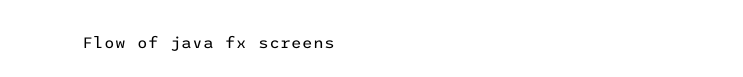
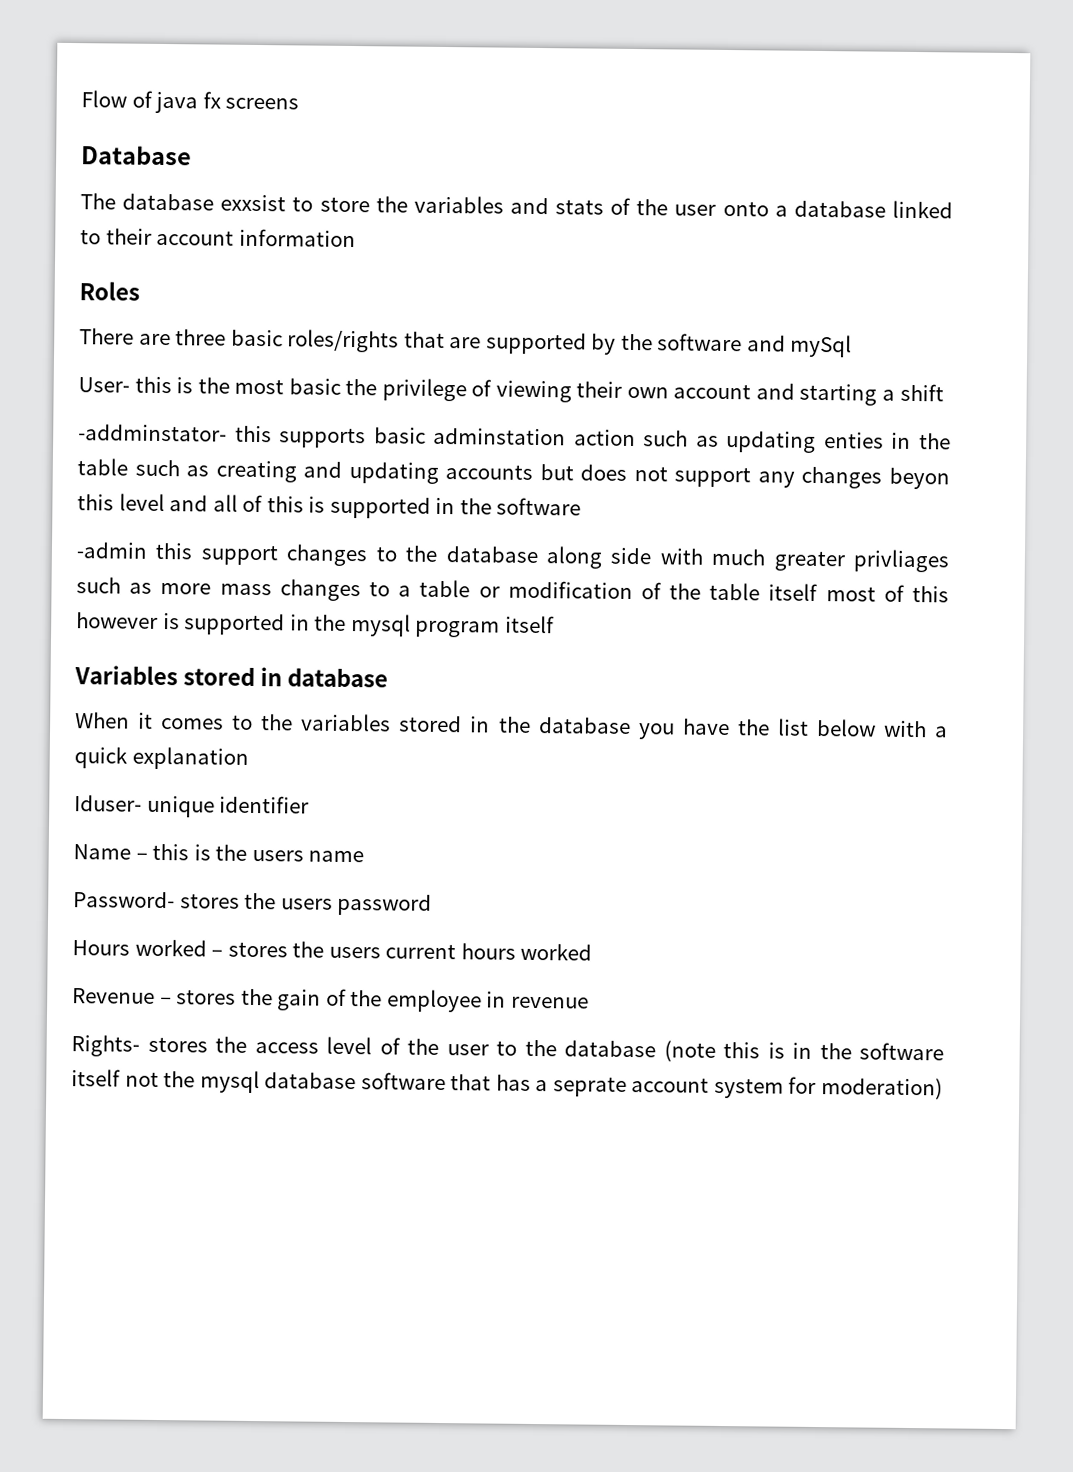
+ Database
+ The database exxsist to store the variables and stats of the user onto a database linked to their account information
+ Roles
+ There are three basic roles/rights that are supported by the software and mySql
+ User- this is the most basic the privilege of viewing their own account and starting a shift
+ -addminstator- this supports basic adminstation action such as updating enties in the table such as creating and updating accounts but does not support any changes beyon this level and all of this is supported in the software
+ -admin this support changes to the database along side with much greater privliages such as more mass changes to a table or modification of the table itself most of this however is supported in the mysql program itself
+ Variables stored in database
+ When it comes to the variables stored in the database you have the list below with a quick explanation
+ Iduser- unique identifier
+ Name – this is the users name
+ Password- stores the users password
+ Hours worked – stores the users current hours worked
+ Revenue – stores the gain of the employee in revenue
+ Rights- stores the access level of the user to the database (note this is in the software itself not the mysql database software that has a seprate account system for moderation)

